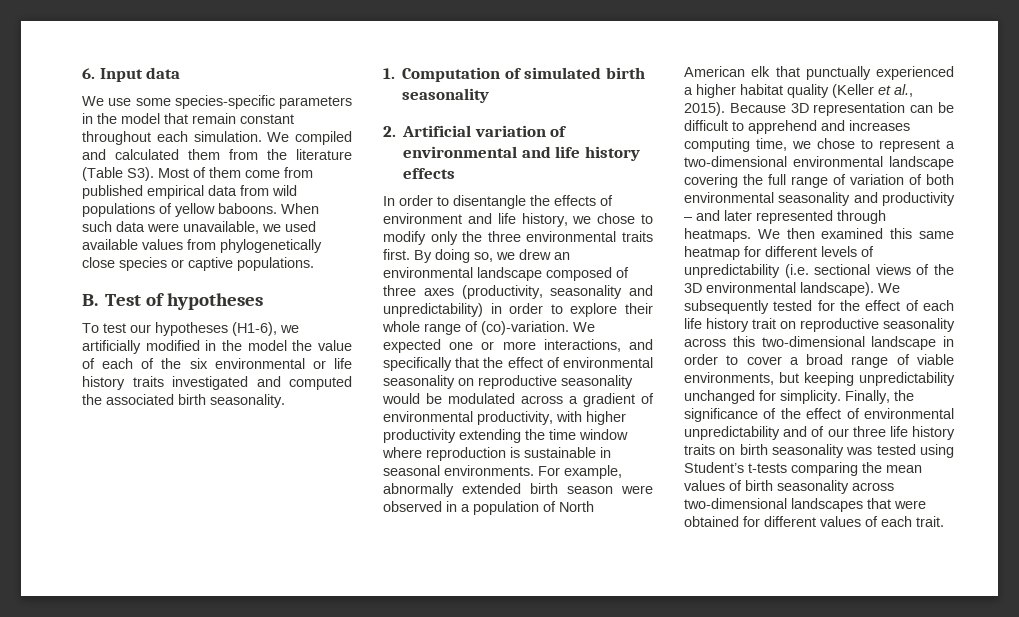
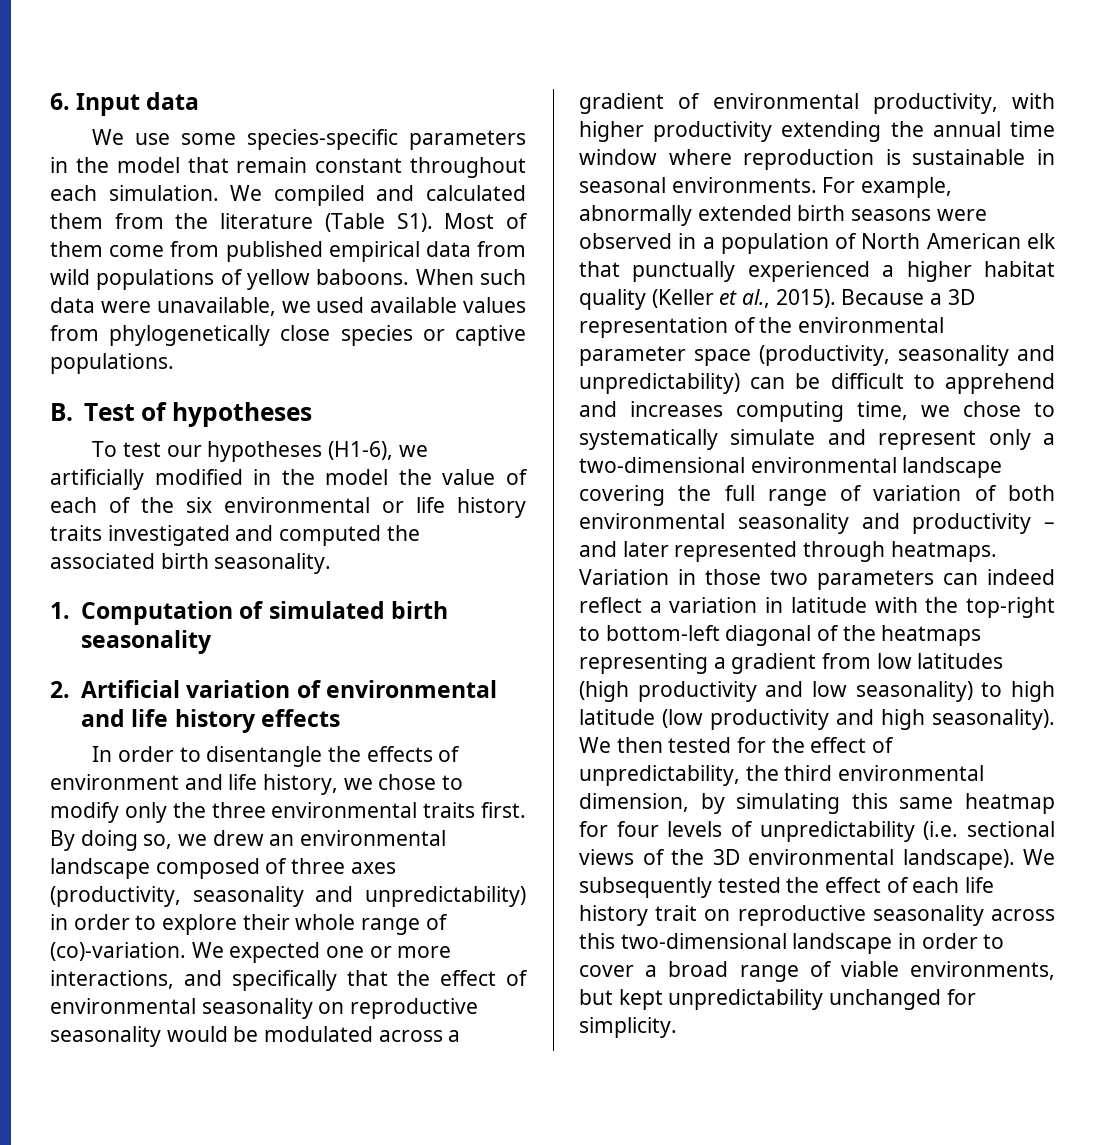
- We compiled and calculated them from the literature (Table S3). Most of them come from published empirical data from wild populations of yellow baboons.
+ We compiled and calculated them from the literature (Table S1). Most of them come from published empirical data from wild populations of yellow baboons.
- We expected one or more interactions, and specifically that the effect of environmental seasonality on reproductive seasonality would be modulated across a gradient of environmental productivity, with higher productivity extending the time window where reproduction is sustainable in seasonal environments.
+ We expected one or more interactions, and specifically that the effect of environmental seasonality on reproductive seasonality would be modulated across a gradient of environmental productivity, with higher productivity extending the annual time window where reproduction is sustainable in seasonal environments.
- For example, abnormally extended birth season were observed in a population of North American elk that punctually experienced a higher habitat quality (Keller et al., 2015).
+ For example, abnormally extended birth seasons were observed in a population of North American elk that punctually experienced a higher habitat quality (Keller et al., 2015).
- Because 3D representation can be difficult to apprehend and increases computing time, we chose to represent a two-dimensional environmental landscape covering the full range of variation of both environmental seasonality and productivity – and later represented through heatmaps.
+ Because a 3D representation of the environmental parameter space (productivity, seasonality and unpredictability) can be difficult to apprehend and increases computing time, we chose to systematically simulate and represent only a two-dimensional environmental landscape covering the full range of variation of both environmental seasonality and productivity – and later represented through heatmaps.
- We then examined this same heatmap for different levels of unpredictability (i.e. sectional views of the 3D environmental landscape).
+ Variation in those two parameters can indeed reflect a variation in latitude with the top-right to bottom-left diagonal of the heatmaps representing a gradient from low latitudes (high productivity and low seasonality) to high latitude (low productivity and high seasonality). We then tested for the effect of unpredictability, the third environmental dimension, by simulating this same heatmap for four levels of unpredictability (i.e. sectional views of the 3D environmental landscape).
- We subsequently tested for the effect of each life history trait on reproductive seasonality across this two-dimensional landscape in order to cover a broad range of viable environments, but keeping unpredictability unchanged for simplicity. Finally, the significance of the effect of environmental unpredictability and of our three life history traits on birth seasonality was tested using Student’s t-tests comparing the mean values of birth seasonality across two-dimensional landscapes that were obtained for different values of each trait.
+ We subsequently tested the effect of each life history trait on reproductive seasonality across this two-dimensional landscape in order to cover a broad range of viable environments, but kept unpredictability unchanged for simplicity.

